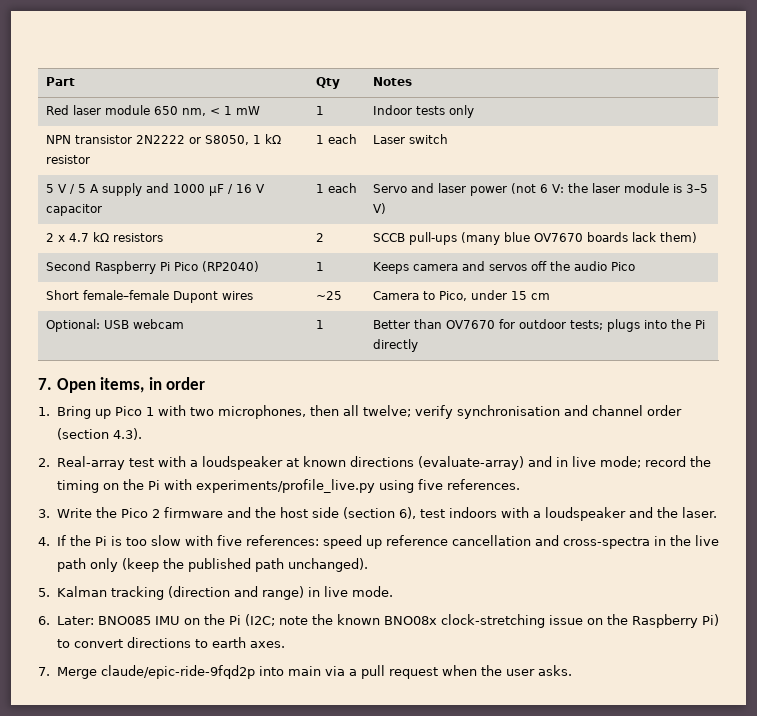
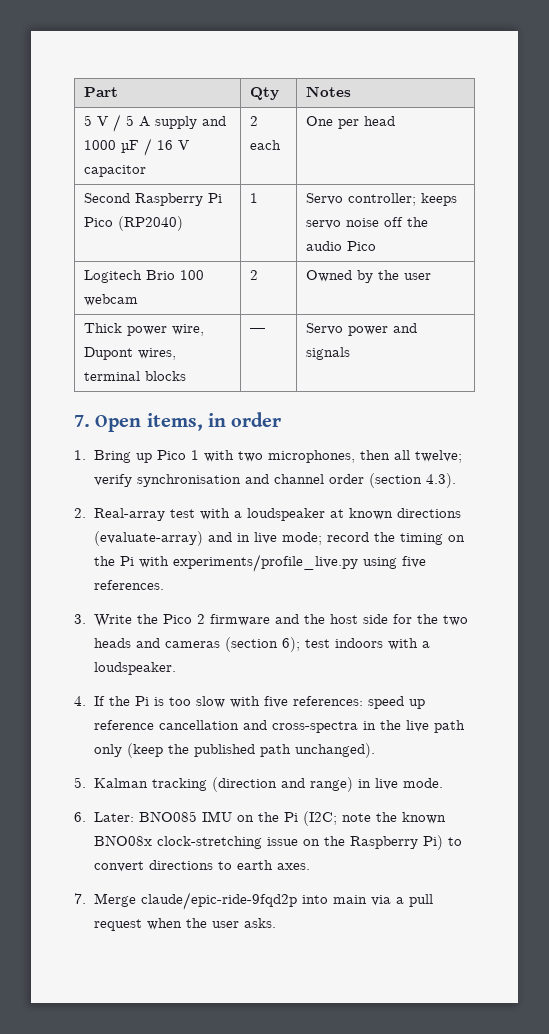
- Red laser module 650 nm, < 1 mW | 1 | Indoor tests only
- NPN transistor 2N2222 or S8050, 1 kΩ resistor | 1 each | Laser switch
- 5 V / 5 A supply and 1000 µF / 16 V capacitor | 1 each | Servo and laser power (not 6 V: the laser module is 3–5 V)
- 2 x 4.7 kΩ resistors | 2 | SCCB pull-ups (many blue OV7670 boards lack them)
+ 5 V / 5 A supply and 1000 µF / 16 V capacitor | 2 each | One per head
- Second Raspberry Pi Pico (RP2040) | 1 | Keeps camera and servos off the audio Pico
+ Second Raspberry Pi Pico (RP2040) | 1 | Servo controller; keeps servo noise off the audio Pico
- Short female–female Dupont wires | ~25 | Camera to Pico, under 15 cm
- Optional: USB webcam | 1 | Better than OV7670 for outdoor tests; plugs into the Pi directly
+ Logitech Brio 100 webcam | 2 | Owned by the user
+ Thick power wire, Dupont wires, terminal blocks | — | Servo power and signals
- 3. Write the Pico 2 firmware and the host side (section 6), test indoors with a loudspeaker and the laser.
+ 3. Write the Pico 2 firmware and the host side for the two heads and cameras (section 6); test indoors with a loudspeaker.

